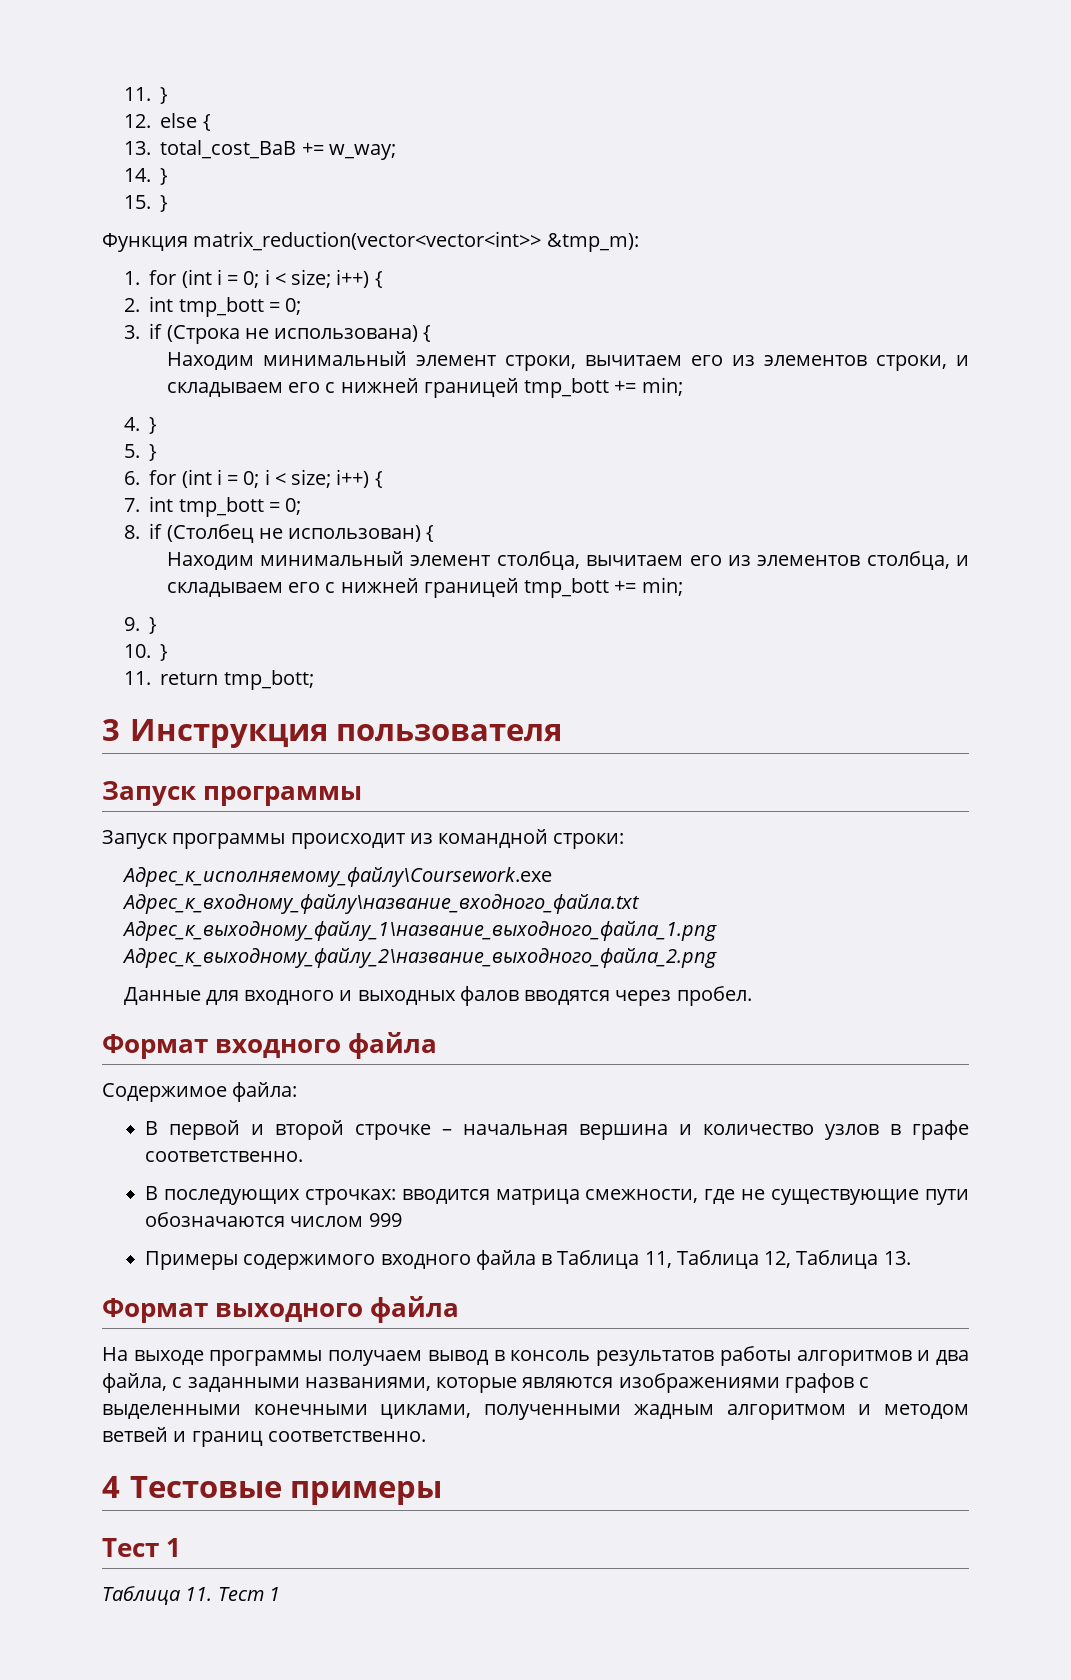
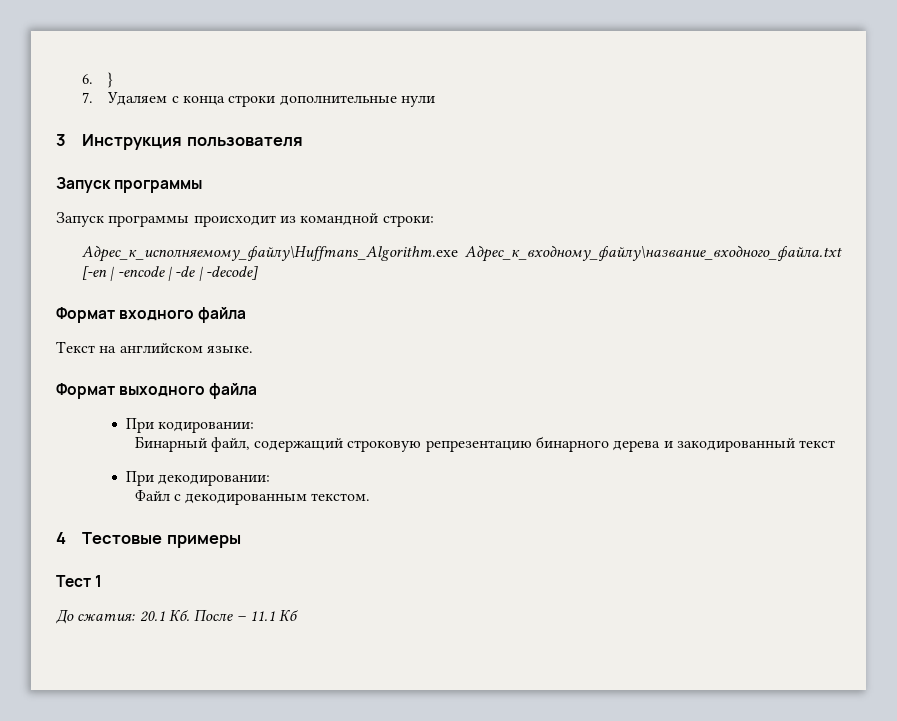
- 11. }
- 12. else {
- 13. total_cost_BaB += w_way;
- 14. }
- 15. }
- Функция matrix_reduction(vector<vector<int>> &tmp_m):
- 1. for (int i = 0; i < size; i++) {
- 2. int tmp_bott = 0;
- 3. if (Строка не использована) {
- Находим минимальный элемент строки, вычитаем его из элементов строки, и складываем его с нижней границей tmp_bott += min;
- 4. }
- 5. }
- 6. for (int i = 0; i < size; i++) {
- 7. int tmp_bott = 0;
- 8. if (Столбец не использован) {
- Находим минимальный элемент столбца, вычитаем его из элементов столбца, и складываем его с нижней границей tmp_bott += min;
- 9. }
- 10. }
- 11. return tmp_bott;
+ 6. }
+ 7. Удаляем с конца строки дополнительные нули
- Адрес_к_исполняемому_файлу\Coursework.exe Адрес_к_входному_файлу\название_входного_файла.txt Адрес_к_выходному_файлу_1\название_выходного_файла_1.png Адрес_к_выходному_файлу_2\название_выходного_файла_2.png
- Данные для входного и выходных фалов вводятся через пробел.
+ Адрес_к_исполняемому_файлу\Huffmans_Algorithm.exe Адрес_к_входному_файлу\название_входного_файла.txt [-en | -encode | -de | -decode]
  Формат входного файла
- Содержимое файла:
- В первой и второй строчке – начальная вершина и количество узлов в графе соответственно.
- В последующих строчках: вводится матрица смежности, где не существующие пути обозначаются числом 999
- Примеры содержимого входного файла в Таблица 11, Таблица 12, Таблица 13.
+ Текст на английском языке.
  Формат выходного файла
- На выходе программы получаем вывод в консоль результатов работы алгоритмов и два файла, с заданными названиями, которые являются изображениями графов с выделенными конечными циклами, полученными жадным алгоритмом и методом ветвей и границ соответственно.
+ При кодировании:
+ Бинарный файл, содержащий строковую репрезентацию бинарного дерева и закодированный текст
+ При декодировании:
+ Файл с декодированным текстом.
- Таблица 11. Тест 1
+ До сжатия: 20.1 Кб. После – 11.1 Кб

